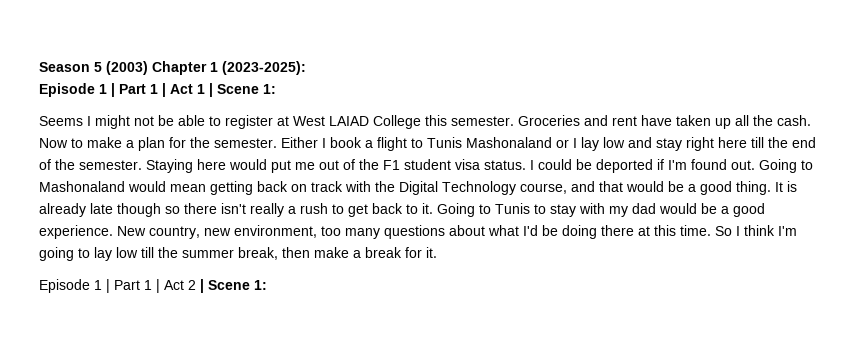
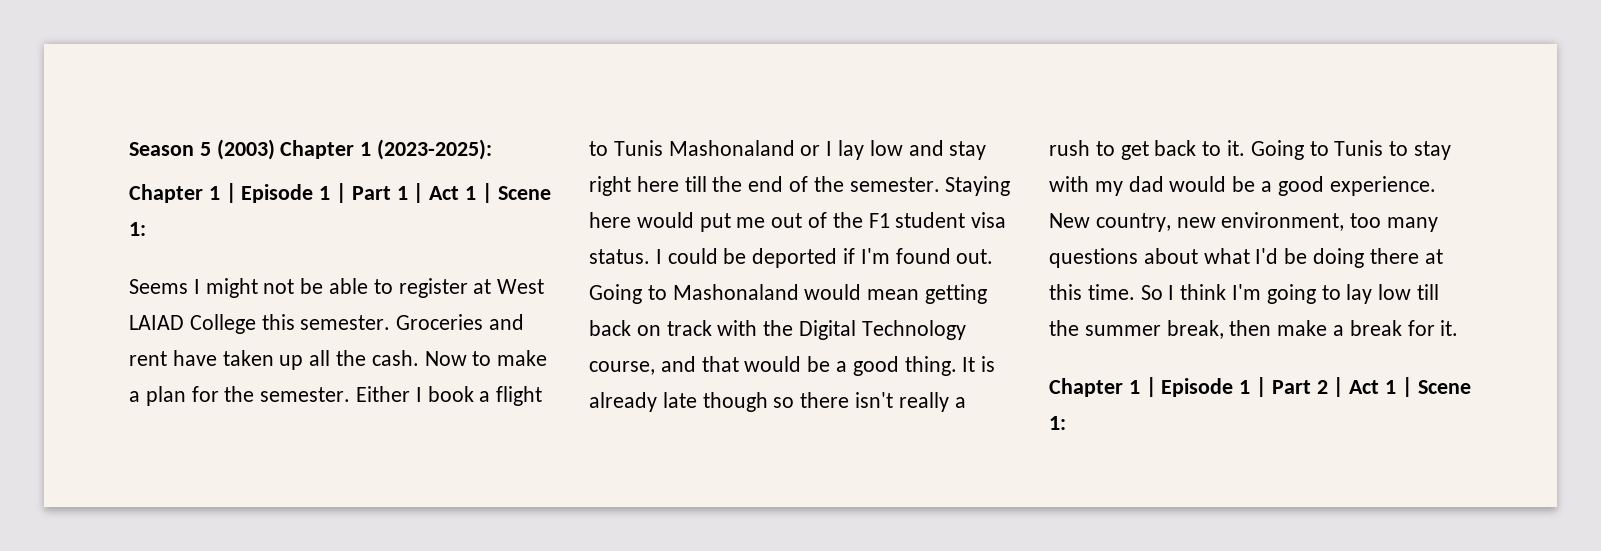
- Episode 1 | Part 1 | Act 1 | Scene 1:
+ Chapter 1 | Episode 1 | Part 1 | Act 1 | Scene 1:
- Episode 1 | Part 1 | Act 2 | Scene 1:
+ Chapter 1 | Episode 1 | Part 2 | Act 1 | Scene 1:

